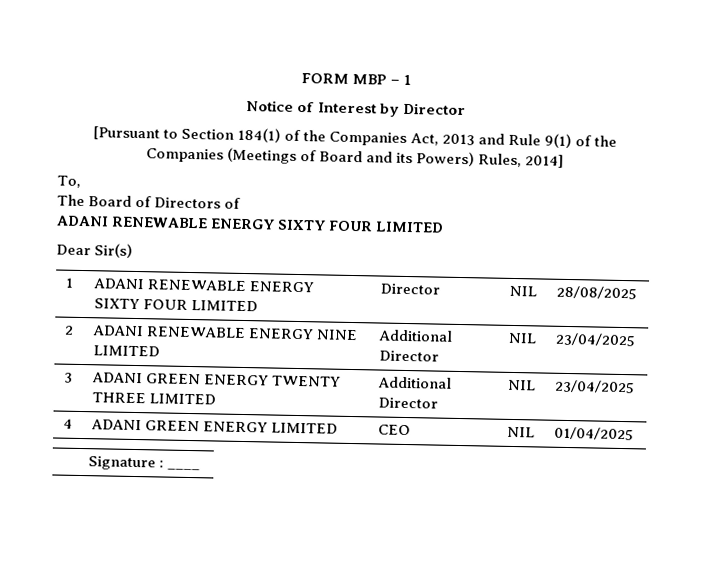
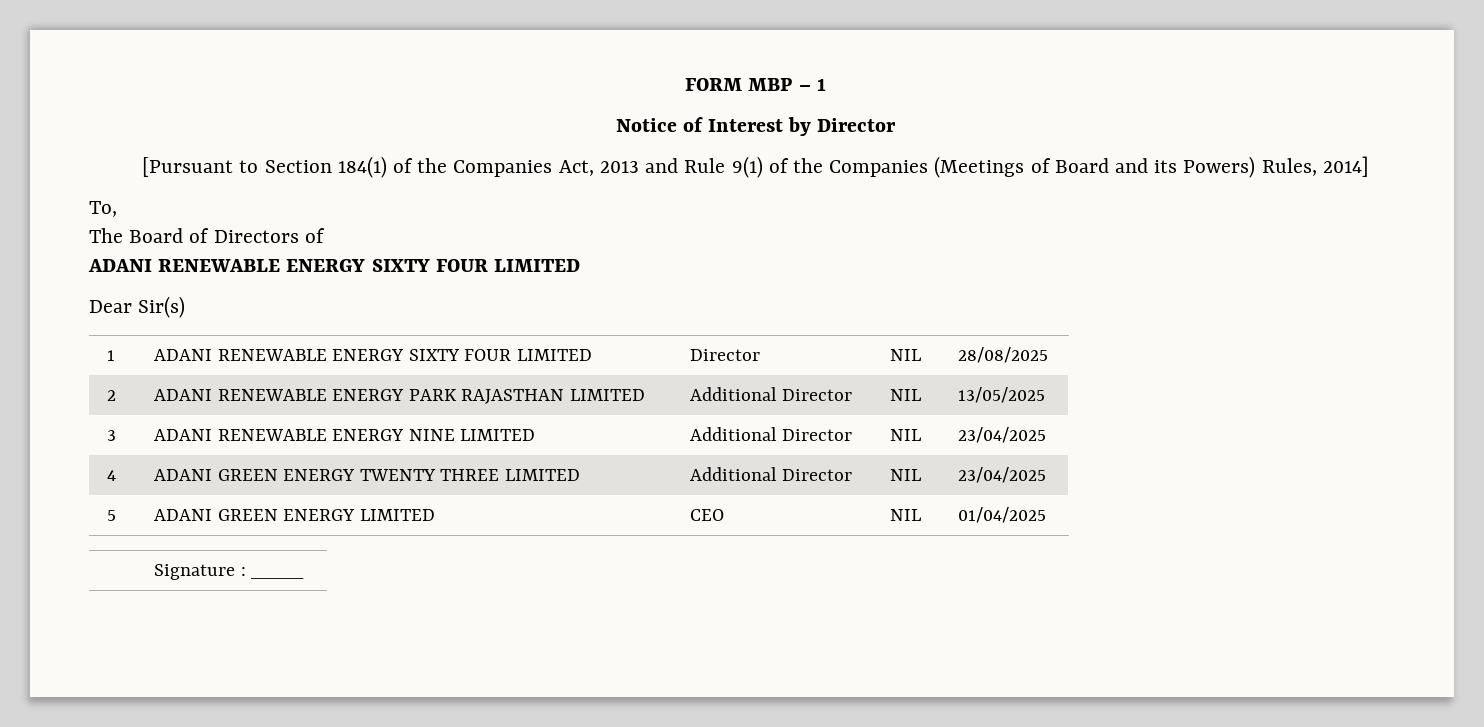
- 2 | ADANI RENEWABLE ENERGY NINE LIMITED | Additional Director | NIL | 23/04/2025
+ 2 | ADANI RENEWABLE ENERGY PARK RAJASTHAN LIMITED | Additional Director | NIL | 13/05/2025
+ 3 | ADANI RENEWABLE ENERGY NINE LIMITED | Additional Director | NIL | 23/04/2025
- 3 | ADANI GREEN ENERGY TWENTY THREE LIMITED | Additional Director | NIL | 23/04/2025
+ 4 | ADANI GREEN ENERGY TWENTY THREE LIMITED | Additional Director | NIL | 23/04/2025
- 4 | ADANI GREEN ENERGY LIMITED | CEO | NIL | 01/04/2025
+ 5 | ADANI GREEN ENERGY LIMITED | CEO | NIL | 01/04/2025

